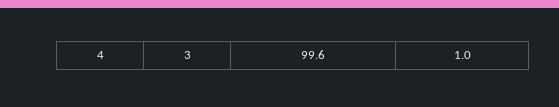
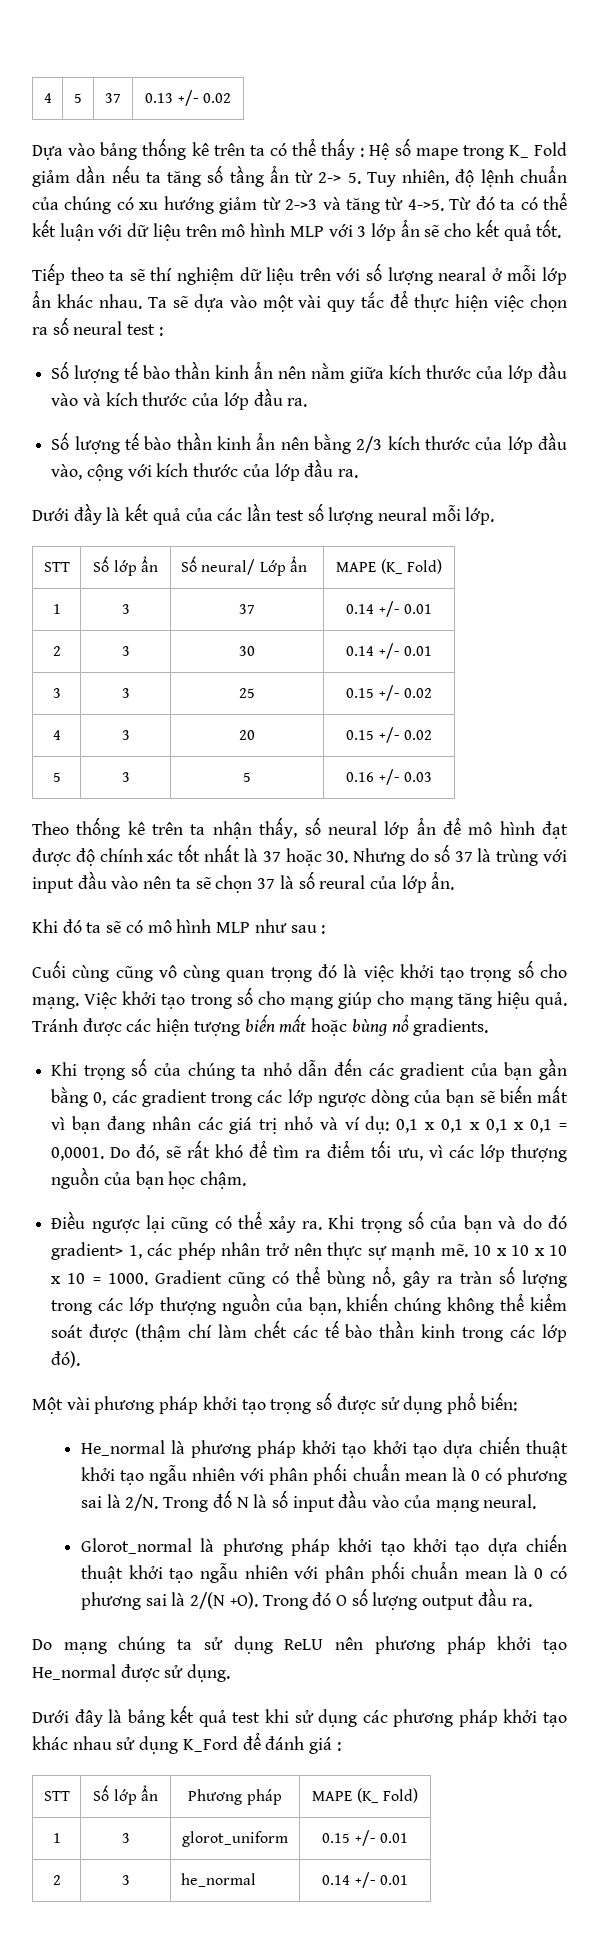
- 4 | 3 | 99.6 | 1.0
+ 4 | 5 | 37 | 0.13 +/- 0.02
+ Dựa vào bảng thống kê trên ta có thể thấy : Hệ số mape trong K_ Fold giảm dần nếu ta tăng số tầng ẩn từ 2-> 5. Tuy nhiên, độ lệnh chuẩn của chúng có xu hướng giảm từ 2->3 và tăng từ 4->5. Từ đó ta có thể kết luận với dữ liệu trên mô hình MLP với 3 lớp ẩn sẽ cho kết quả tốt.
+ Tiếp theo ta sẽ thí nghiệm dữ liệu trên với số lượng nearal ở mỗi lớp ẩn khác nhau. Ta sẽ dựa vào một vài quy tắc để thực hiện việc chọn ra số neural test :
+ Số lượng tế bào thần kinh ẩn nên nằm giữa kích thước của lớp đầu vào và kích thước của lớp đầu ra.
+ Số lượng tế bào thần kinh ẩn nên bằng 2/3 kích thước của lớp đầu vào, cộng với kích thước của lớp đầu ra.
+ Dưới đầy là kết quả của các lần test số lượng neural mỗi lớp.
+ STT | Số lớp ẩn | Số neural/ Lớp ẩn | MAPE (K_ Fold)
+ 1 | 3 | 37 | 0.14 +/- 0.01
+ 2 | 3 | 30 | 0.14 +/- 0.01
+ 3 | 3 | 25 | 0.15 +/- 0.02
+ 4 | 3 | 20 | 0.15 +/- 0.02
+ 5 | 3 | 5 | 0.16 +/- 0.03
+ Theo thống kê trên ta nhận thấy, số neural lớp ẩn để mô hình đạt được độ chính xác tốt nhất là 37 hoặc 30. Nhưng do số 37 là trùng với input đầu vào nên ta sẽ chọn 37 là số reural của lớp ẩn.
+ Khi đó ta sẽ có mô hình MLP như sau :
+ Cuối cùng cũng vô cùng quan trọng đó là việc khởi tạo trọng số cho mạng. Việc khởi tạo trong số cho mạng giúp cho mạng tăng hiệu quả. Tránh được các hiện tượng biến mất hoặc bùng nổ gradients.
+ Khi trọng số của chúng ta nhỏ dẫn đến các gradient của bạn gần bằng 0, các gradient trong các lớp ngược dòng của bạn sẽ biến mất vì bạn đang nhân các giá trị nhỏ và ví dụ: 0,1 x 0,1 x 0,1 x 0,1 = 0,0001. Do đó, sẽ rất khó để tìm ra điểm tối ưu, vì các lớp thượng nguồn của bạn học chậm.
+ Điều ngược lại cũng có thể xảy ra. Khi trọng số của bạn và do đó gradient> 1, các phép nhân trở nên thực sự mạnh mẽ. 10 x 10 x 10 x 10 = 1000. Gradient cũng có thể bùng nổ, gây ra tràn số lượng trong các lớp thượng nguồn của bạn, khiến chúng không thể kiểm soát được (thậm chí làm chết các tế bào thần kinh trong các lớp đó).
+ Một vài phương pháp khởi tạo trọng số được sử dụng phổ biến:
+ He_normal là phương pháp khởi tạo khởi tạo dựa chiến thuật khởi tạo ngẫu nhiên với phân phối chuẩn mean là 0 có phương sai là 2/N. Trong đố N là số input đầu vào của mạng neural.
+ Glorot_normal là phương pháp khởi tạo khởi tạo dựa chiến thuật khởi tạo ngẫu nhiên với phân phối chuẩn mean là 0 có phương sai là 2/(N +O). Trong đó O số lượng output đầu ra.
+ Do mạng chúng ta sử dụng ReLU nên phương pháp khởi tạo He_normal được sử dụng.
+ Dưới đây là bảng kết quả test khi sử dụng các phương pháp khởi tạo khác nhau sử dụng K_Ford để đánh giá :
+ STT | Số lớp ẩn | Phương pháp | MAPE (K_ Fold)
+ 1 | 3 | glorot_uniform | 0.15 +/- 0.01
+ 2 | 3 | he_normal | 0.14 +/- 0.01

